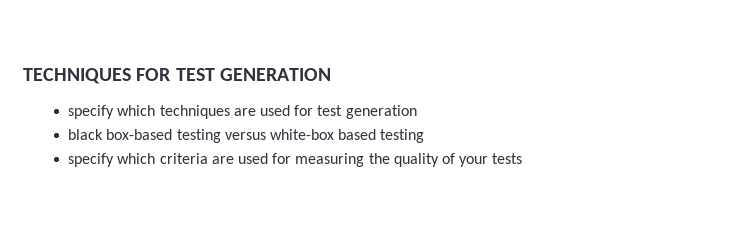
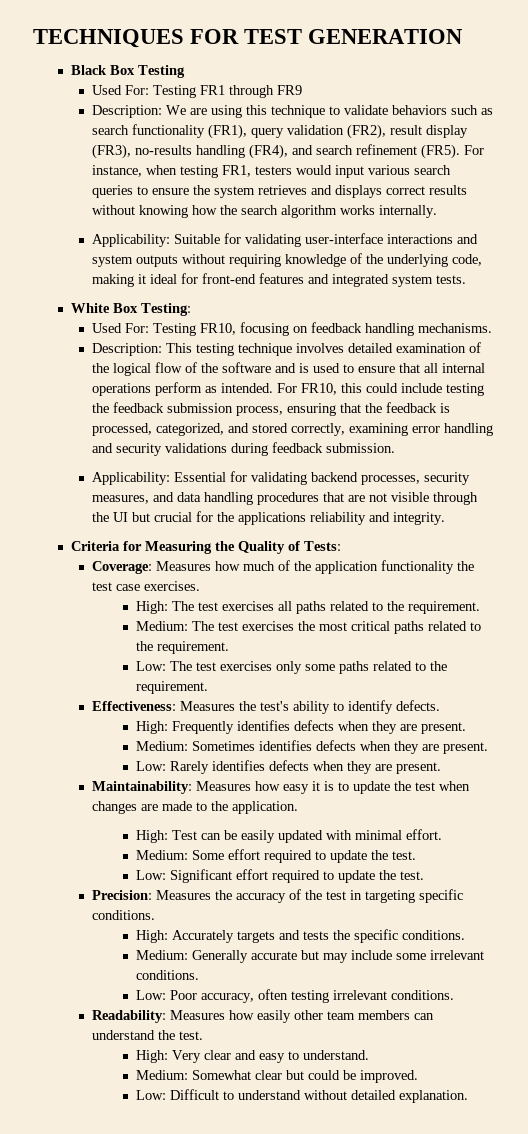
- specify which techniques are used for test generation
- black box-based testing versus white-box based testing
- specify which criteria are used for measuring the quality of your tests
+ Black Box Testing
+ Used For: Testing FR1 through FR9
+ Description: We are using this technique to validate behaviors such as search functionality (FR1), query validation (FR2), result display (FR3), no-results handling (FR4), and search refinement (FR5). For instance, when testing FR1, testers would input various search queries to ensure the system retrieves and displays correct results without knowing how the search algorithm works internally.
+ Applicability: Suitable for validating user-interface interactions and system outputs without requiring knowledge of the underlying code, making it ideal for front-end features and integrated system tests.
+ White Box Testing:
+ Used For: Testing FR10, focusing on feedback handling mechanisms.
+ Description: This testing technique involves detailed examination of the logical flow of the software and is used to ensure that all internal operations perform as intended. For FR10, this could include testing the feedback submission process, ensuring that the feedback is processed, categorized, and stored correctly, examining error handling and security validations during feedback submission.
+ Applicability: Essential for validating backend processes, security measures, and data handling procedures that are not visible through the UI but crucial for the applications reliability and integrity.
+ Criteria for Measuring the Quality of Tests:
+ Coverage: Measures how much of the application functionality the test case exercises.
+ High: The test exercises all paths related to the requirement.
+ Medium: The test exercises the most critical paths related to the requirement.
+ Low: The test exercises only some paths related to the requirement.
+ Effectiveness: Measures the test's ability to identify defects.
+ High: Frequently identifies defects when they are present.
+ Medium: Sometimes identifies defects when they are present.
+ Low: Rarely identifies defects when they are present.
+ Maintainability: Measures how easy it is to update the test when changes are made to the application.
+ High: Test can be easily updated with minimal effort.
+ Medium: Some effort required to update the test.
+ Low: Significant effort required to update the test.
+ Precision: Measures the accuracy of the test in targeting specific conditions.
+ High: Accurately targets and tests the specific conditions.
+ Medium: Generally accurate but may include some irrelevant conditions.
+ Low: Poor accuracy, often testing irrelevant conditions.
+ Readability: Measures how easily other team members can understand the test.
+ High: Very clear and easy to understand.
+ Medium: Somewhat clear but could be improved.
+ Low: Difficult to understand without detailed explanation.

